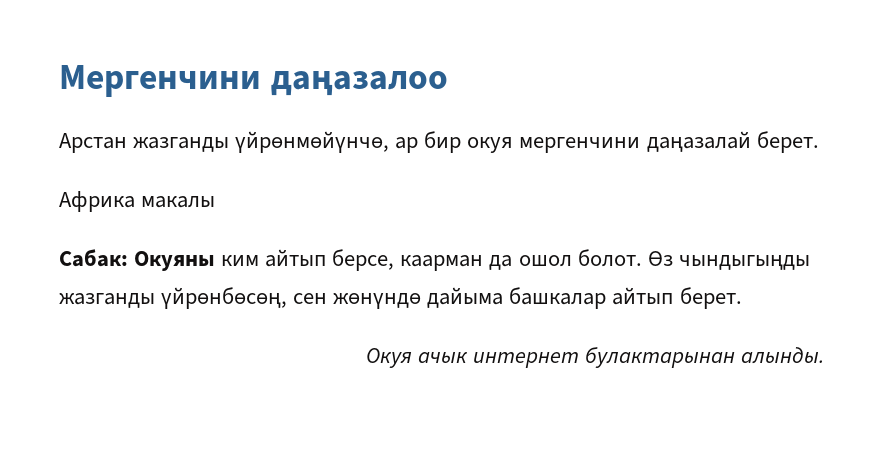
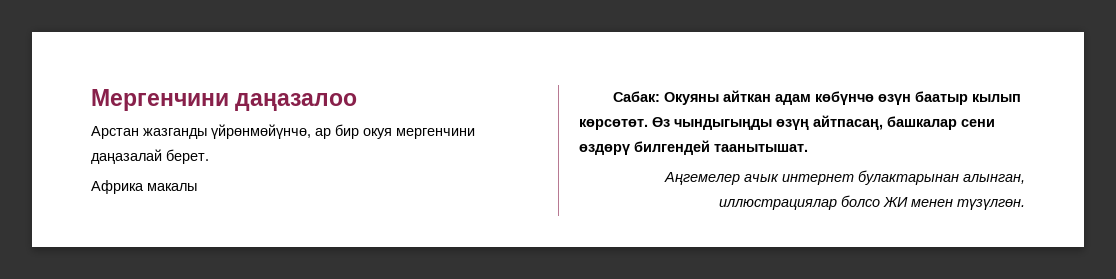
- Сабак: Окуяны ким айтып берсе, каарман да ошол болот. Өз чындыгыңды жазганды үйрөнбөсөң, сен жөнүндө дайыма башкалар айтып берет.
- Окуя ачык интернет булактарынан алынды.
+ Сабак: Окуяны айткан адам көбүнчө өзүн баатыр кылып көрсөтөт. Өз чындыгыңды өзүң айтпасаң, башкалар сени өздөрү билгендей таанытышат.
+ Аңгемелер ачык интернет булактарынан алынган, иллюстрациялар болсо ЖИ менен түзүлгөн.

